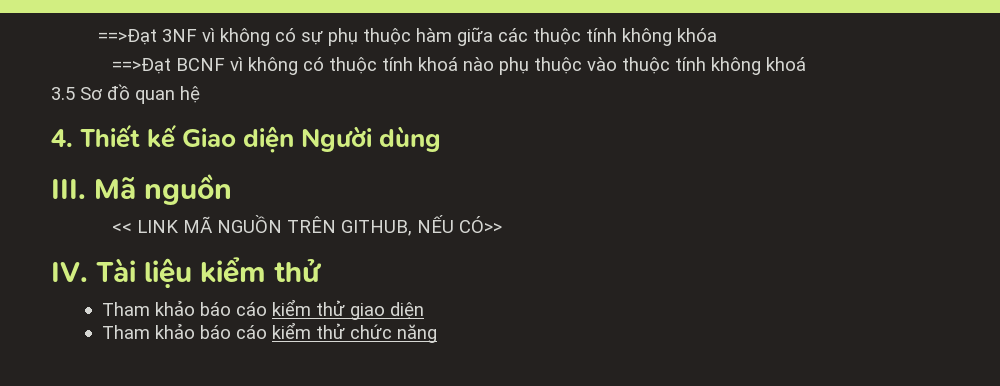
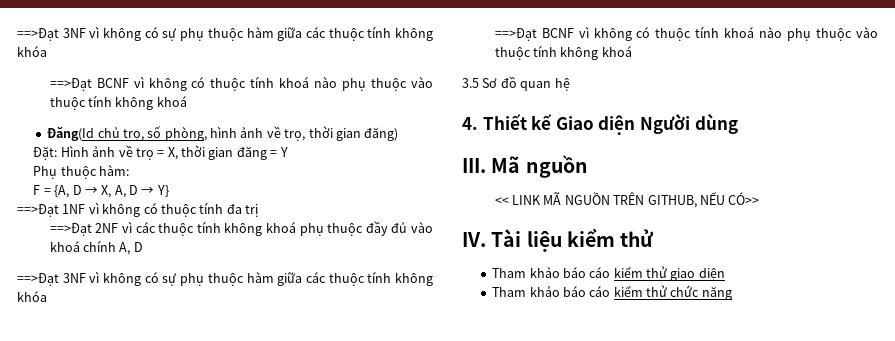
+ Đăng(Id chủ trọ, số phòng, hình ảnh về trọ, thời gian đăng)
+ Đặt: Hình ảnh về trọ = X, thời gian đăng = Y
+ Phụ thuộc hàm:
+ F = {A, D → X, A, D → Y}
+ ==>Đạt 1NF vì không có thuộc tính đa trị
+ ==>Đạt 2NF vì các thuộc tính không khoá phụ thuộc đầy đủ vào khoá chính A, D
+ ==>Đạt 3NF vì không có sự phụ thuộc hàm giữa các thuộc tính không khóa
+ ==>Đạt BCNF vì không có thuộc tính khoá nào phụ thuộc vào thuộc tính không khoá

